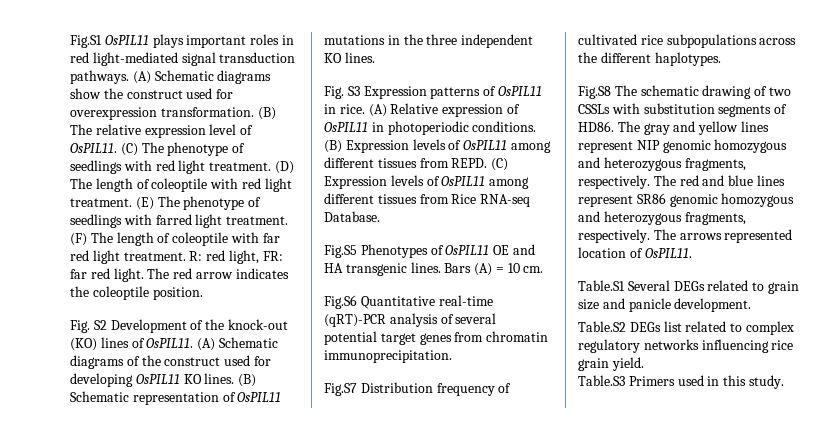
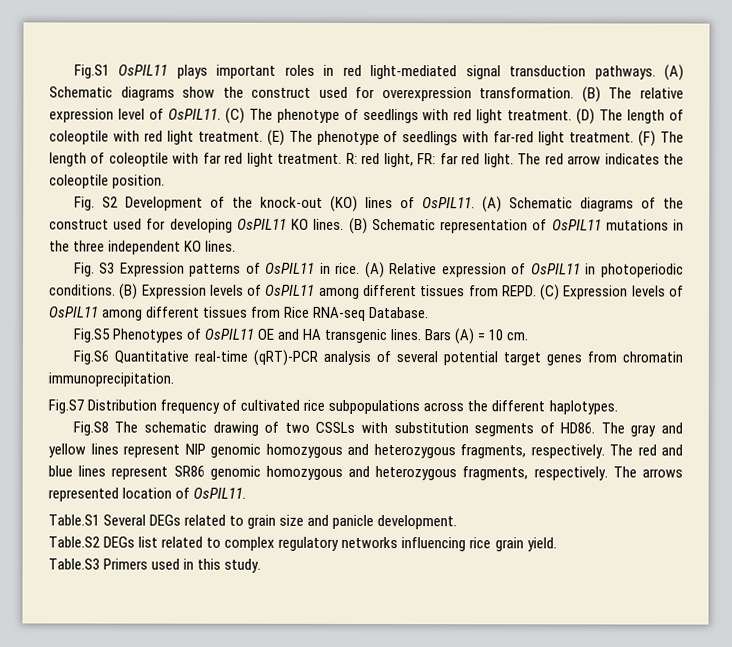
- (E) The phenotype of seedlings with farred light treatment.
+ (E) The phenotype of seedlings with far-red light treatment.

